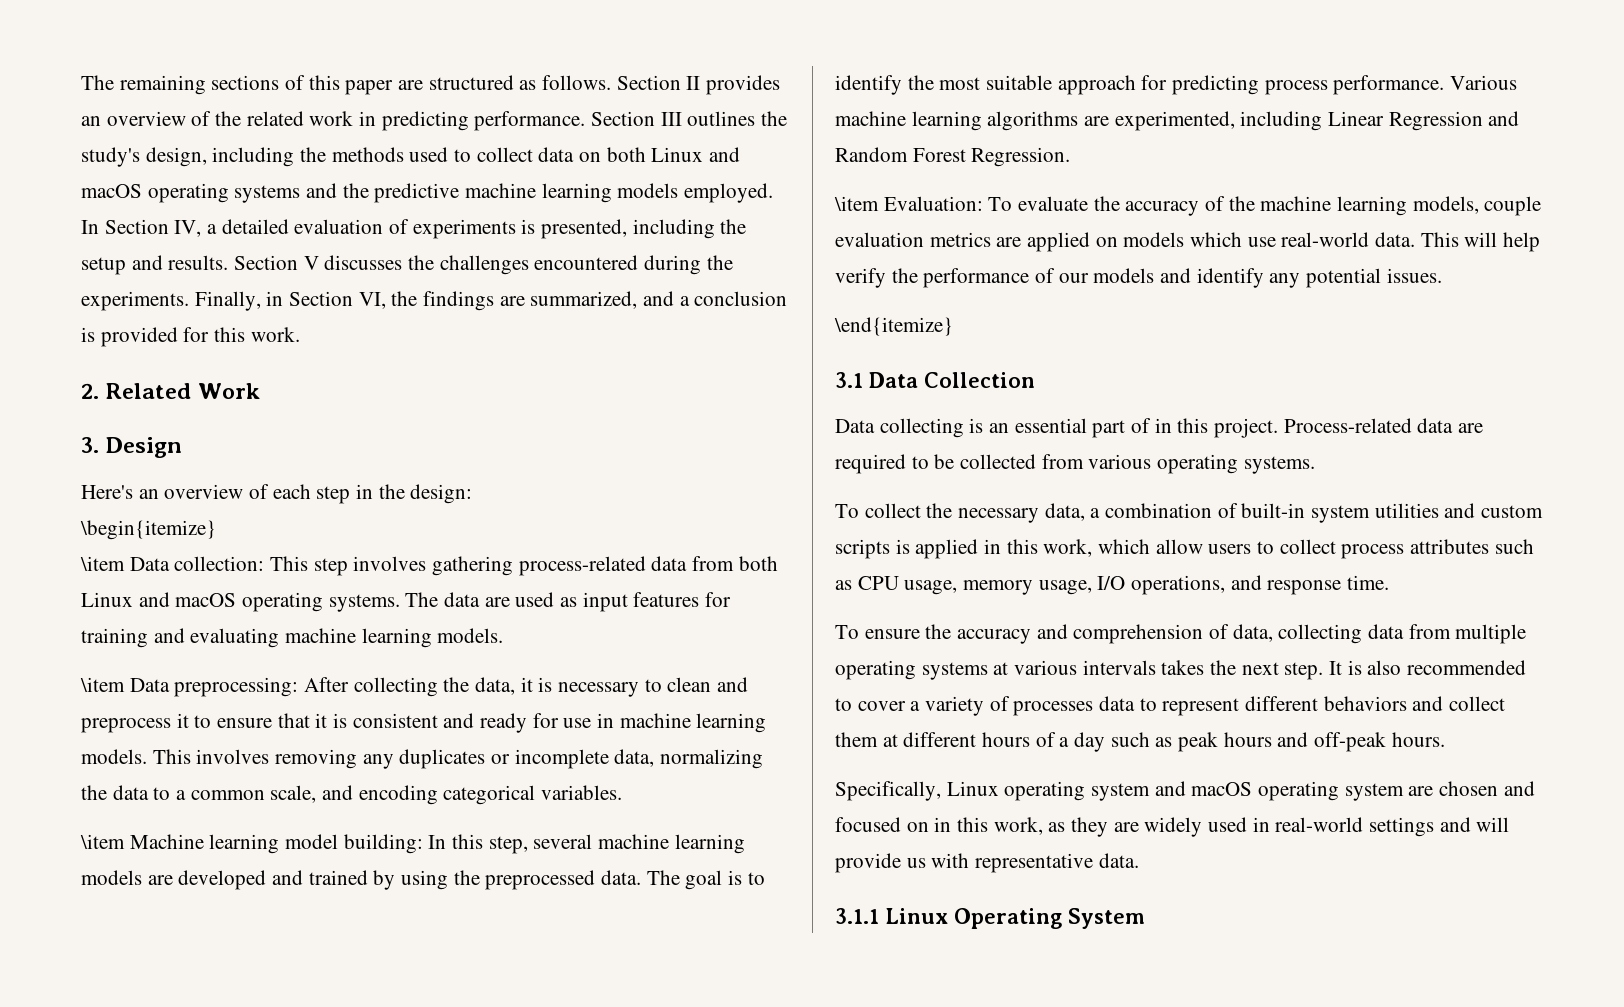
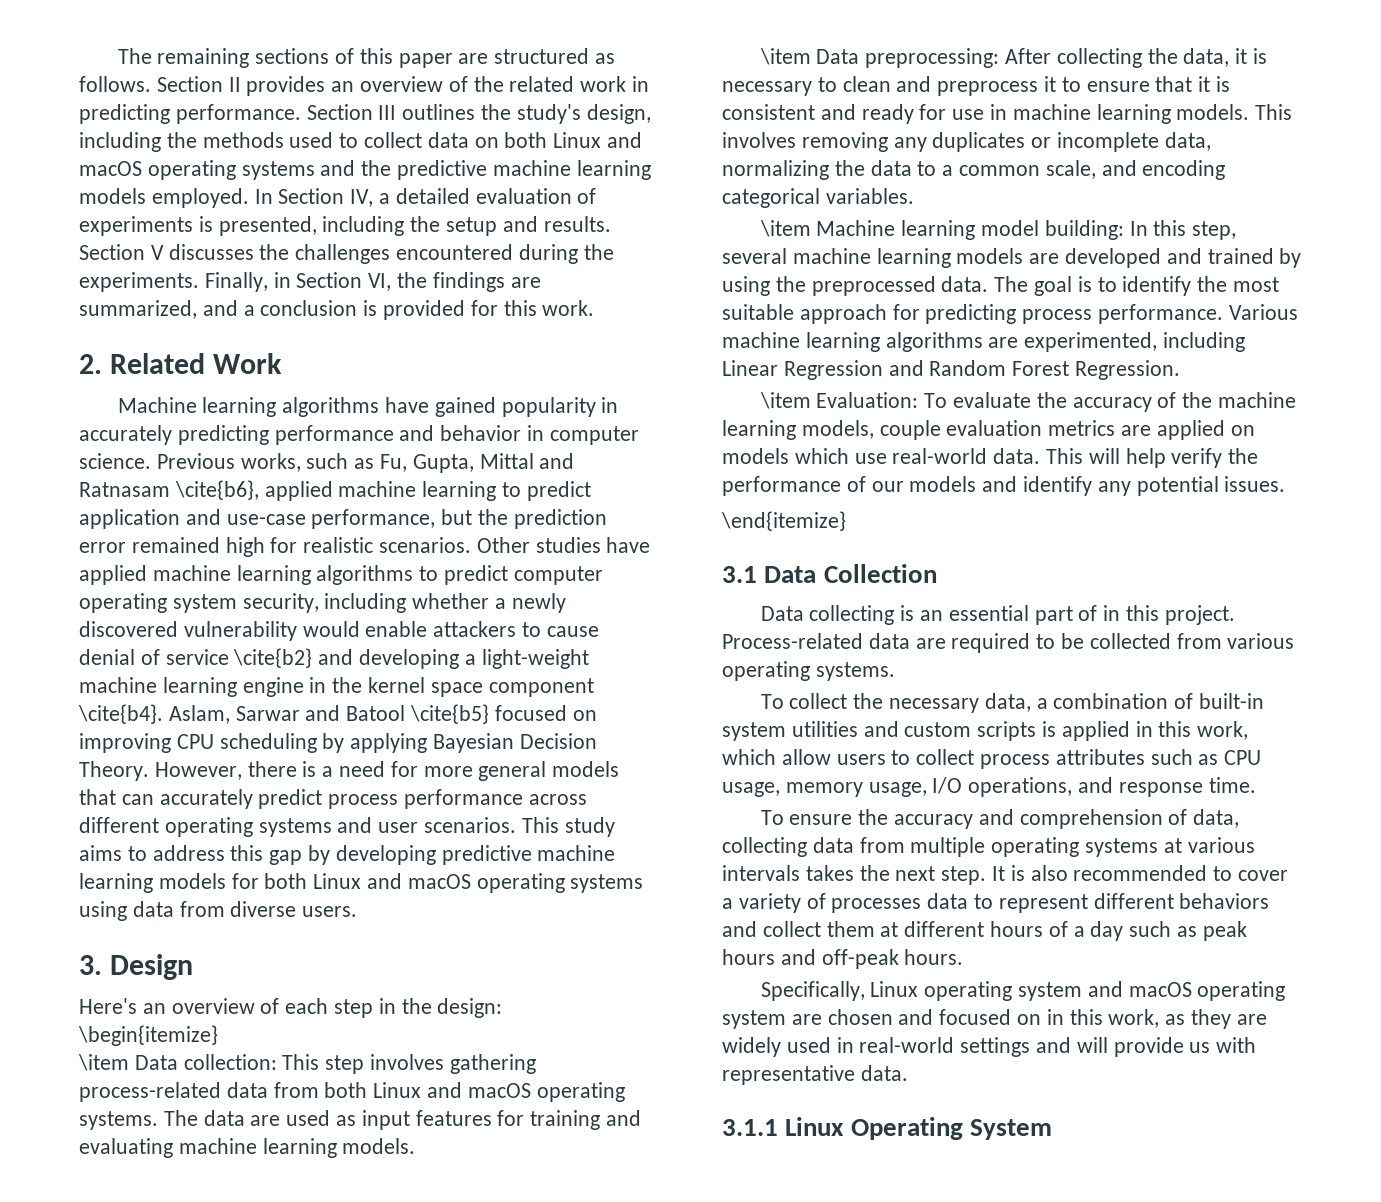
+ Machine learning algorithms have gained popularity in accurately predicting performance and behavior in computer science. Previous works, such as Fu, Gupta, Mittal and Ratnasam \cite{b6}, applied machine learning to predict application and use-case performance, but the prediction error remained high for realistic scenarios. Other studies have applied machine learning algorithms to predict computer operating system security, including whether a newly discovered vulnerability would enable attackers to cause denial of service \cite{b2} and developing a light-weight machine learning engine in the kernel space component \cite{b4}. Aslam, Sarwar and Batool \cite{b5} focused on improving CPU scheduling by applying Bayesian Decision Theory. However, there is a need for more general models that can accurately predict process performance across different operating systems and user scenarios. This study aims to address this gap by developing predictive machine learning models for both Linux and macOS operating systems using data from diverse users.

